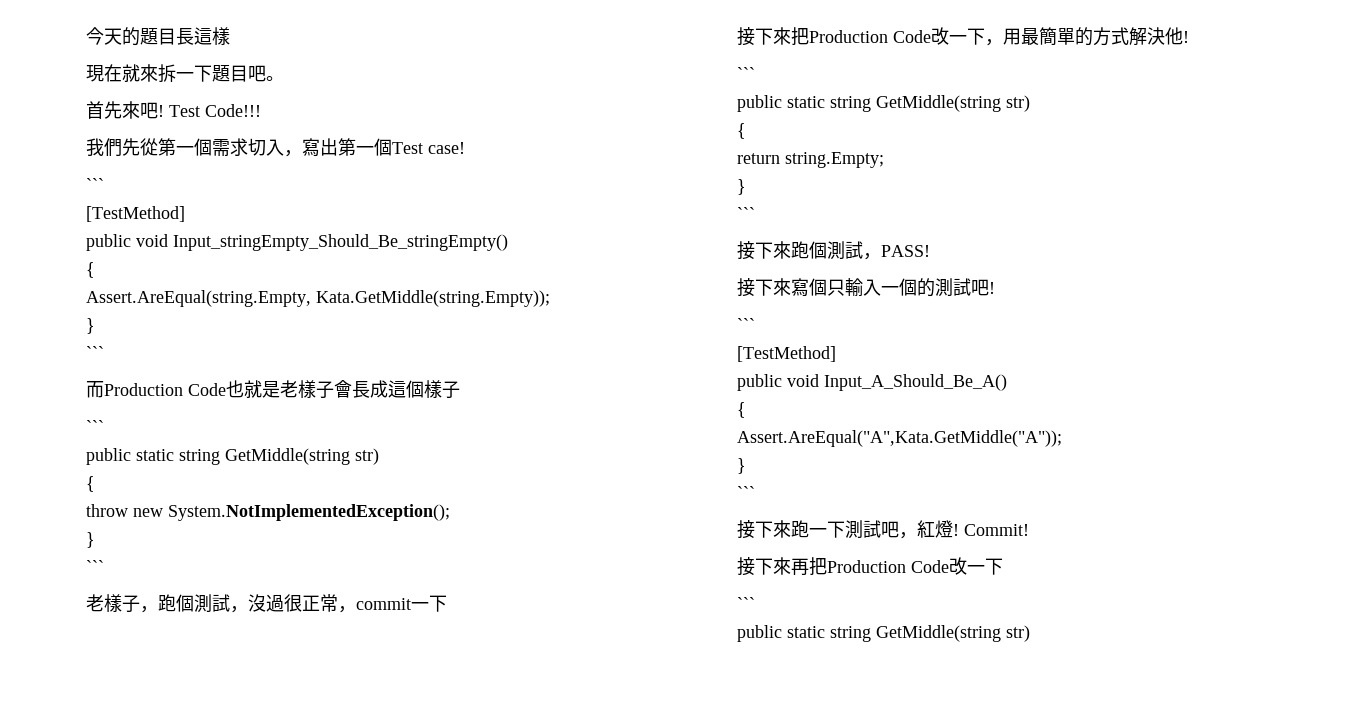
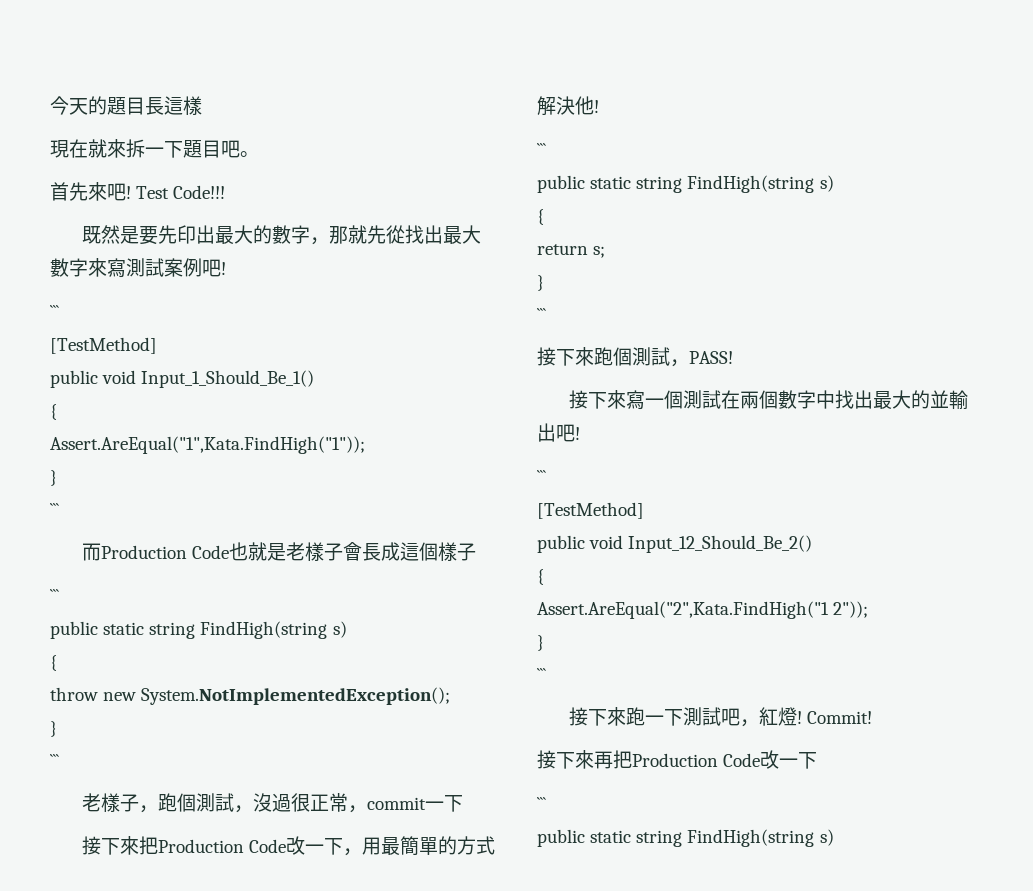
- 我們先從第一個需求切入，寫出第一個Test case!
+ 既然是要先印出最大的數字，那就先從找出最大數字來寫測試案例吧!
  ```
  [TestMethod]
- public void Input_stringEmpty_Should_Be_stringEmpty()
+ public void Input_1_Should_Be_1()
  {
- Assert.AreEqual(string.Empty, Kata.GetMiddle(string.Empty));
+ Assert.AreEqual("1",Kata.FindHigh("1"));
  而Production Code也就是老樣子會長成這個樣子
  ```
- public static string GetMiddle(string str)
+ public static string FindHigh(string s)
  接下來把Production Code改一下，用最簡單的方式解決他!
  ```
- public static string GetMiddle(string str)
+ public static string FindHigh(string s)
- return string.Empty;
+ return s;
- 接下來寫個只輸入一個的測試吧!
+ 接下來寫一個測試在兩個數字中找出最大的並輸出吧!
  ```
  [TestMethod]
- public void Input_A_Should_Be_A()
+ public void Input_12_Should_Be_2()
  {
- Assert.AreEqual("A",Kata.GetMiddle("A"));
+ Assert.AreEqual("2",Kata.FindHigh("1 2"));
  接下來再把Production Code改一下
  ```
- public static string GetMiddle(string str)
+ public static string FindHigh(string s)

